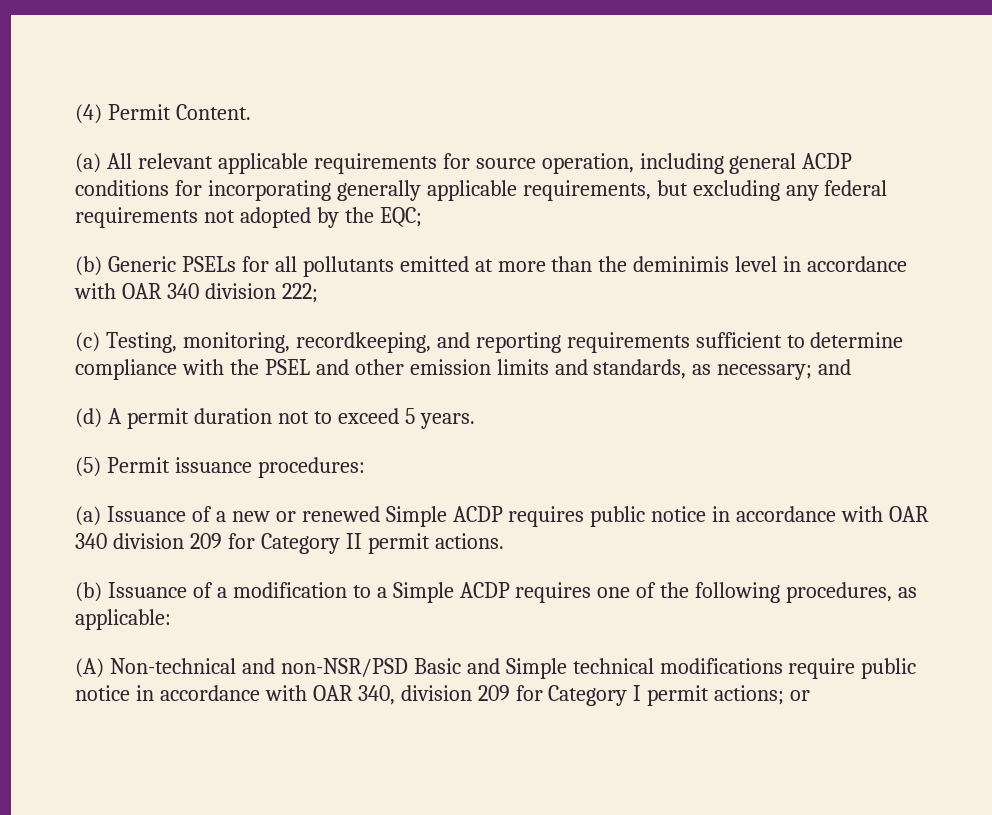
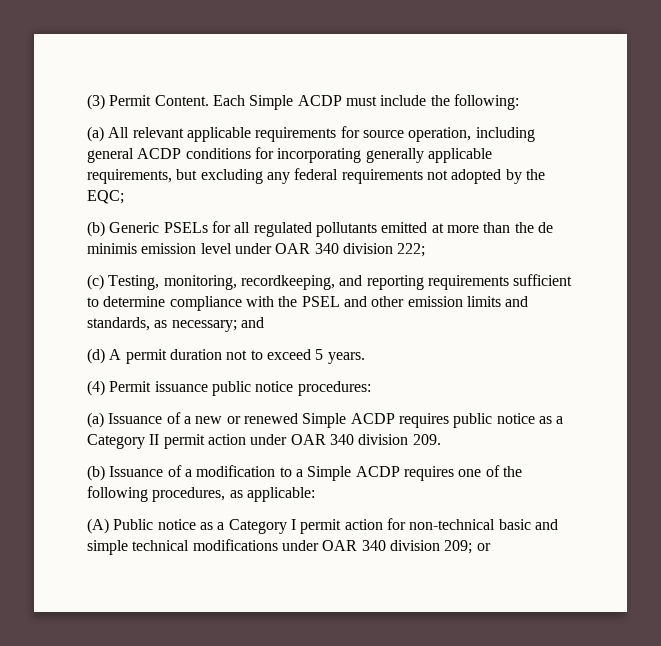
- (4) Permit Content.
+ (3) Permit Content. Each Simple ACDP must include the following:
- (b) Generic PSELs for all pollutants emitted at more than the deminimis level in accordance with OAR 340 division 222;
+ (b) Generic PSELs for all regulated pollutants emitted at more than the de minimis emission level under OAR 340 division 222;
- (5) Permit issuance procedures:
+ (4) Permit issuance public notice procedures:
- (a) Issuance of a new or renewed Simple ACDP requires public notice in accordance with OAR 340 division 209 for Category II permit actions.
+ (a) Issuance of a new or renewed Simple ACDP requires public notice as a Category II permit action under OAR 340 division 209.
- (A) Non-technical and non-NSR/PSD Basic and Simple technical modifications require public notice in accordance with OAR 340, division 209 for Category I permit actions; or
+ (A) Public notice as a Category I permit action for non-technical basic and simple technical modifications under OAR 340 division 209; or

